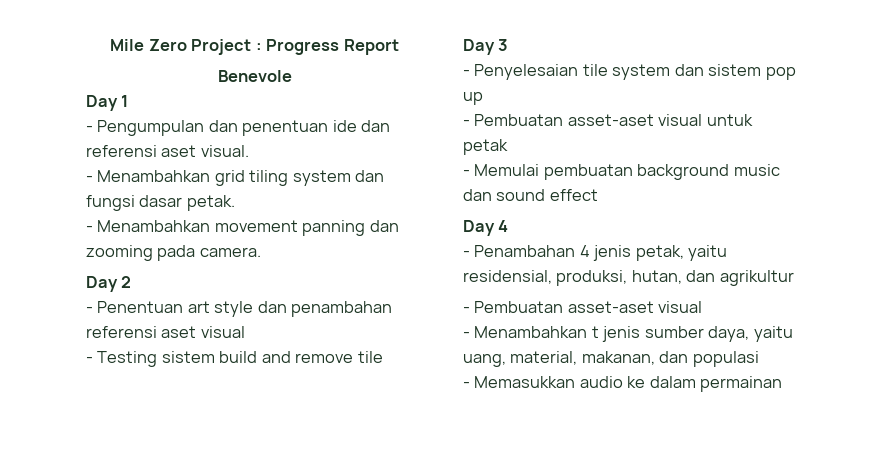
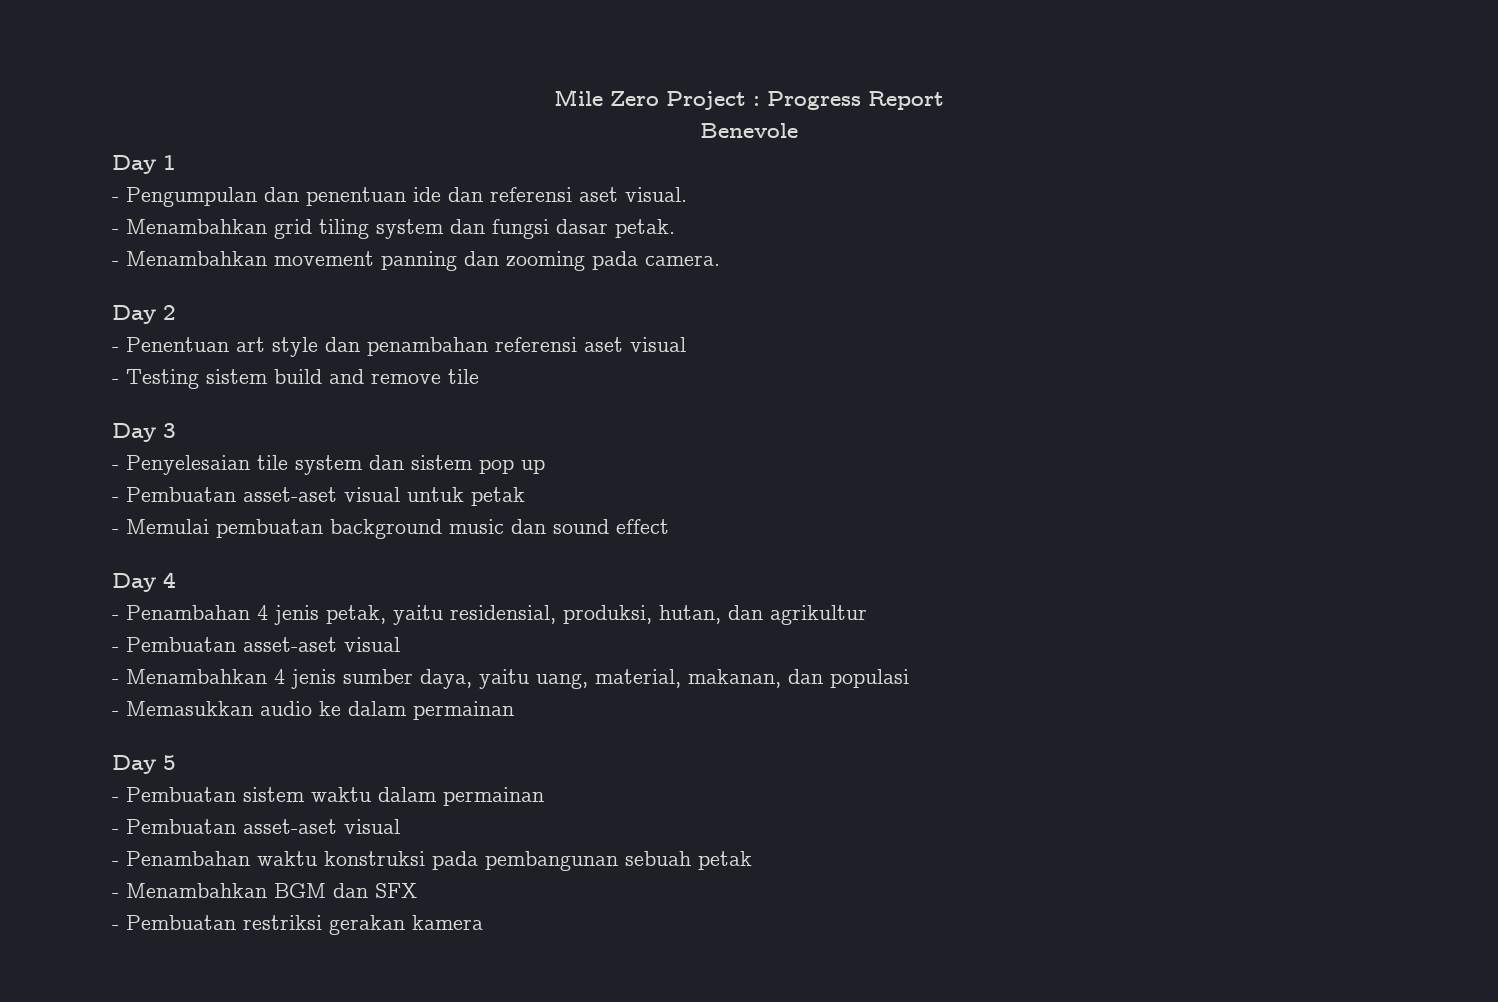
- - Menambahkan t jenis sumber daya, yaitu uang, material, makanan, dan populasi
+ - Menambahkan 4 jenis sumber daya, yaitu uang, material, makanan, dan populasi
+ Day 5
+ - Pembuatan sistem waktu dalam permainan
+ - Pembuatan asset-aset visual
+ - Penambahan waktu konstruksi pada pembangunan sebuah petak
+ - Menambahkan BGM dan SFX
+ - Pembuatan restriksi gerakan kamera

